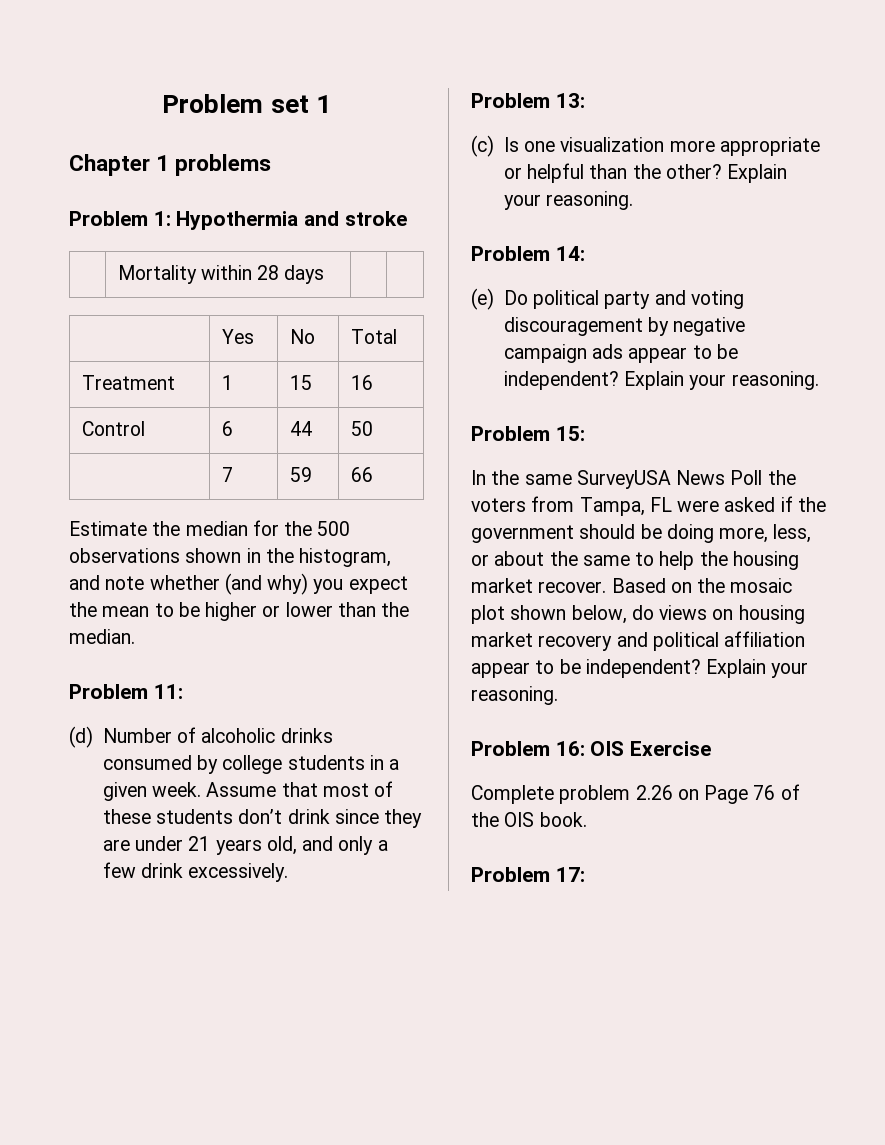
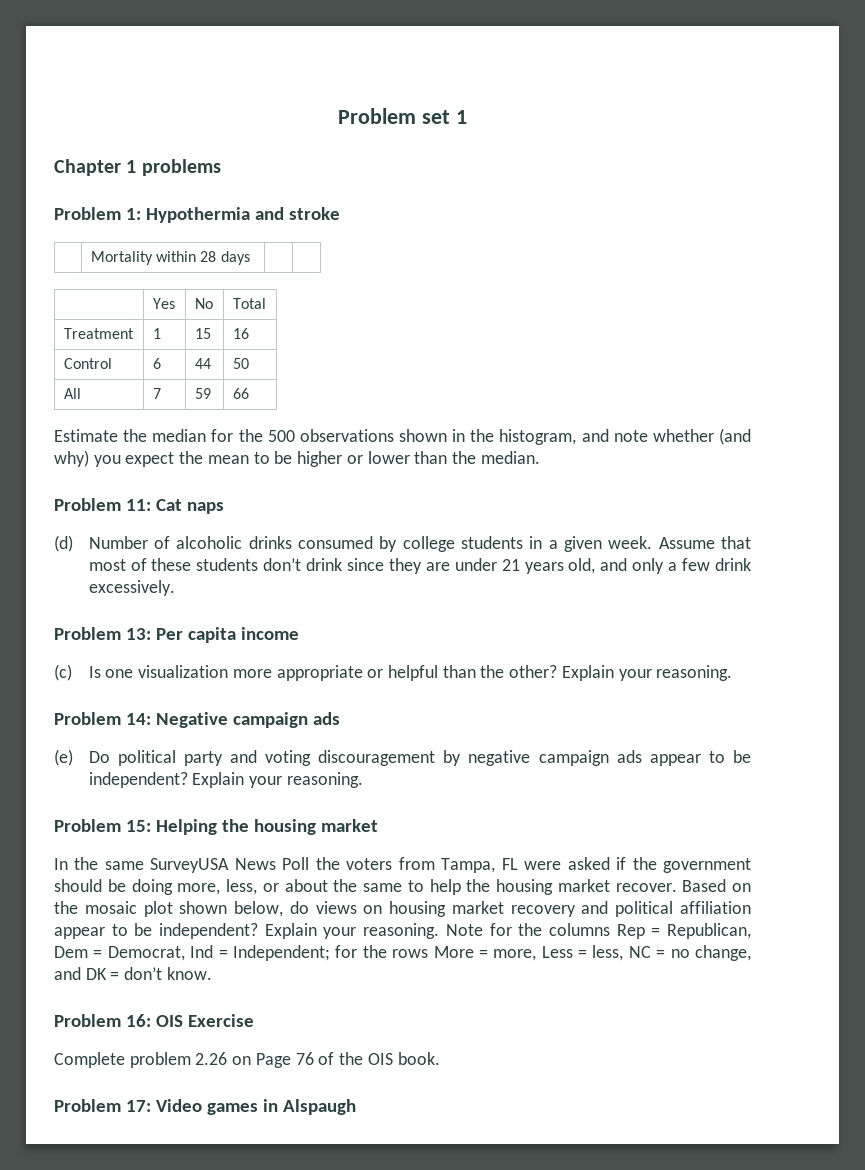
- | 7 | 59 | 66
+ All | 7 | 59 | 66
- Problem 11:
+ Problem 11: Cat naps
- Problem 13:
+ Problem 13: Per capita income
- Problem 14:
+ Problem 14: Negative campaign ads
- Problem 15:
+ Problem 15: Helping the housing market
+ Note for the columns Rep = Republican, Dem = Democrat, Ind = Independent; for the rows More = more, Less = less, NC = no change, and DK = don’t know.
- Problem 17:
+ Problem 17: Video games in Alspaugh

